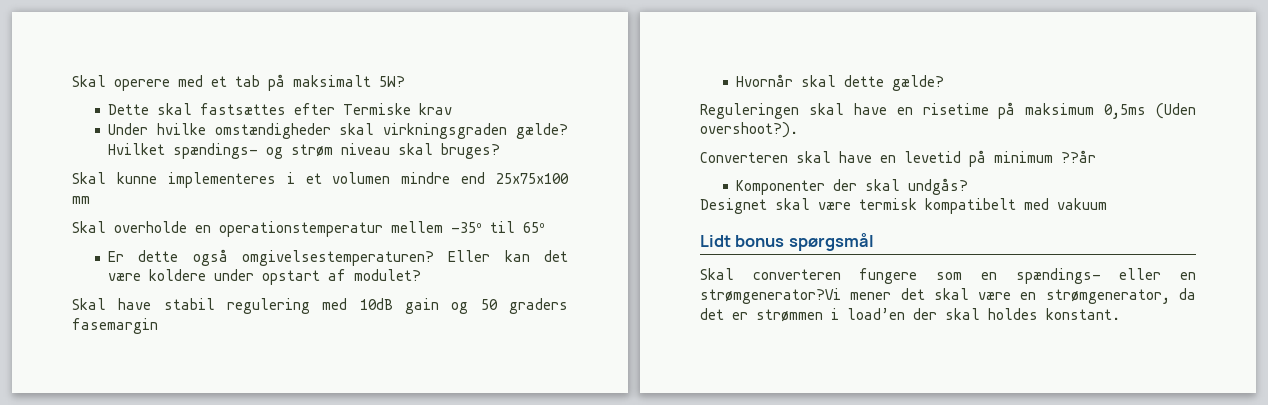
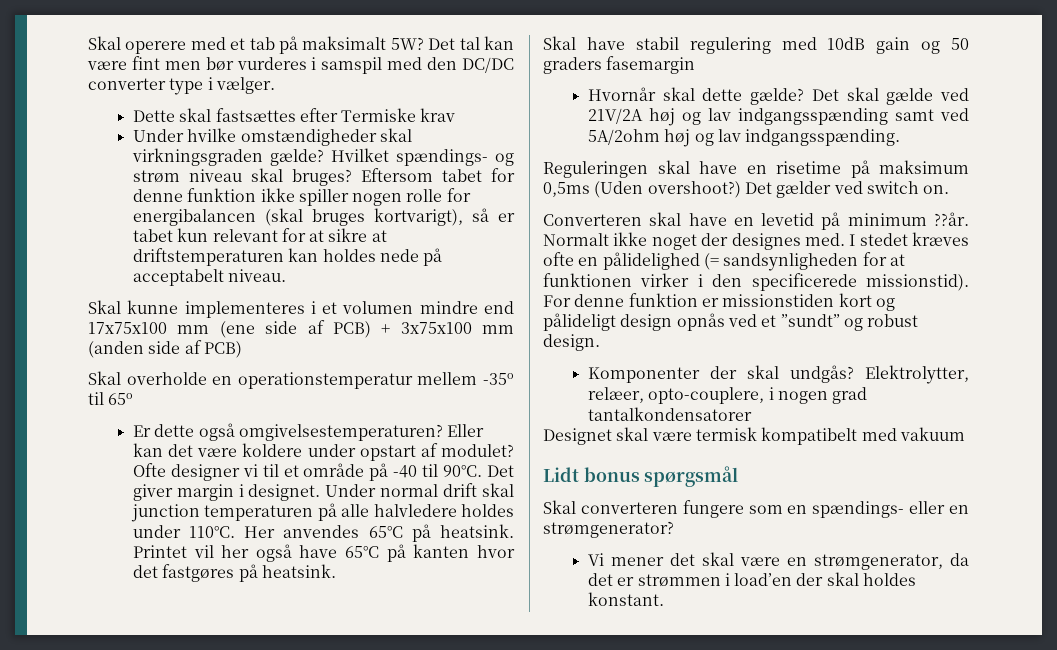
+ Det tal kan være fint men bør vurderes i samspil med den DC/DC converter type i vælger.
+ Eftersom tabet for denne funktion ikke spiller nogen rolle for energibalancen (skal bruges kortvarigt), så er tabet kun relevant for at sikre at driftstemperaturen kan holdes nede på acceptabelt niveau.
- Skal kunne implementeres i et volumen mindre end 25x75x100 mm
+ Skal kunne implementeres i et volumen mindre end 17x75x100 mm (ene side af PCB) + 3x75x100 mm (anden side af PCB)
+ Ofte designer vi til et område på -40 til 90°C. Det giver margin i designet. Under normal drift skal junction temperaturen på alle halvledere holdes under 110°C. Her anvendes 65°C på heatsink. Printet vil her også have 65°C på kanten hvor det fastgøres på heatsink.
+ Det skal gælde ved 21V/2A høj og lav indgangsspænding samt ved 5A/2ohm høj og lav indgangsspænding.
- Reguleringen skal have en risetime på maksimum 0,5ms (Uden overshoot?).
+ Reguleringen skal have en risetime på maksimum 0,5ms (Uden overshoot?) Det gælder ved switch on.
- Converteren skal have en levetid på minimum ??år
- Komponenter der skal undgås?
+ Converteren skal have en levetid på minimum ??år. Normalt ikke noget der designes med. I stedet kræves ofte en pålidelighed (= sandsynligheden for at funktionen virker i den specificerede missionstid). For denne funktion er missionstiden kort og pålideligt design opnås ved et ”sundt” og robust design.
+ Komponenter der skal undgås? Elektrolytter, relæer, opto-couplere, i nogen grad tantalkondensatorer
- Skal converteren fungere som en spændings- eller en strømgenerator?Vi mener det skal være en strømgenerator, da det er strømmen i load’en der skal holdes konstant.
+ Skal converteren fungere som en spændings- eller en strømgenerator?
+ Vi mener det skal være en strømgenerator, da det er strømmen i load’en der skal holdes konstant.

